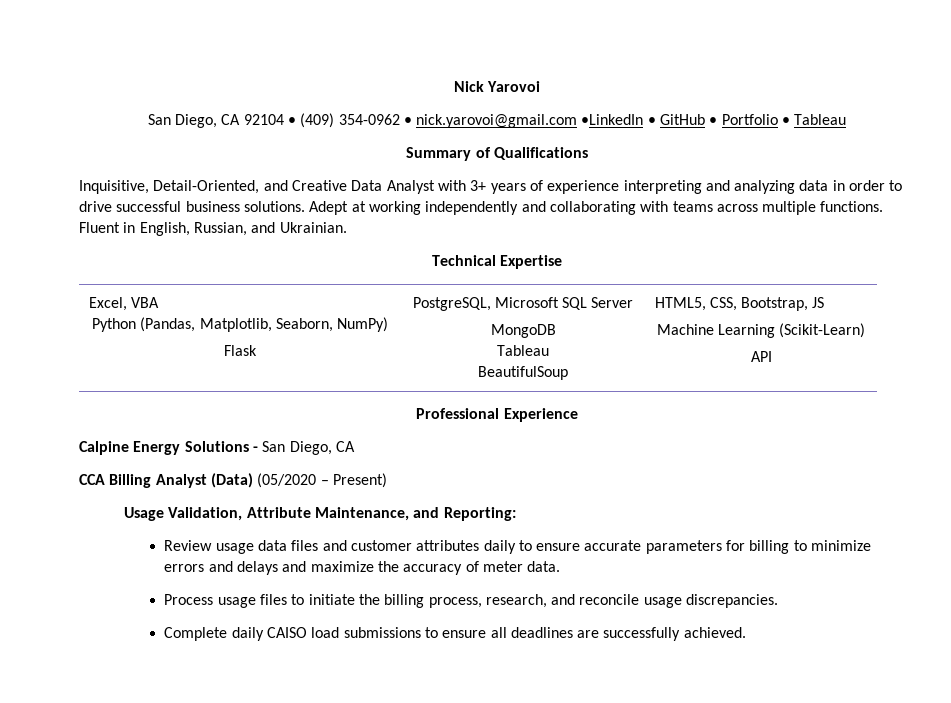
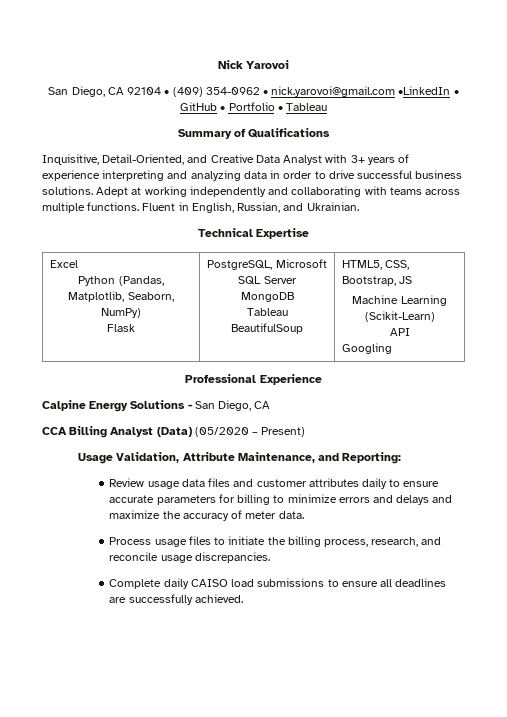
- Excel, VBA
+ Excel
  Python (Pandas, Matplotlib, Seaborn, NumPy)
  Flask | PostgreSQL, Microsoft SQL Server
  MongoDB
  Tableau
  BeautifulSoup | HTML5, CSS, Bootstrap, JS
  Machine Learning (Scikit-Learn)
  API
+ Googling

